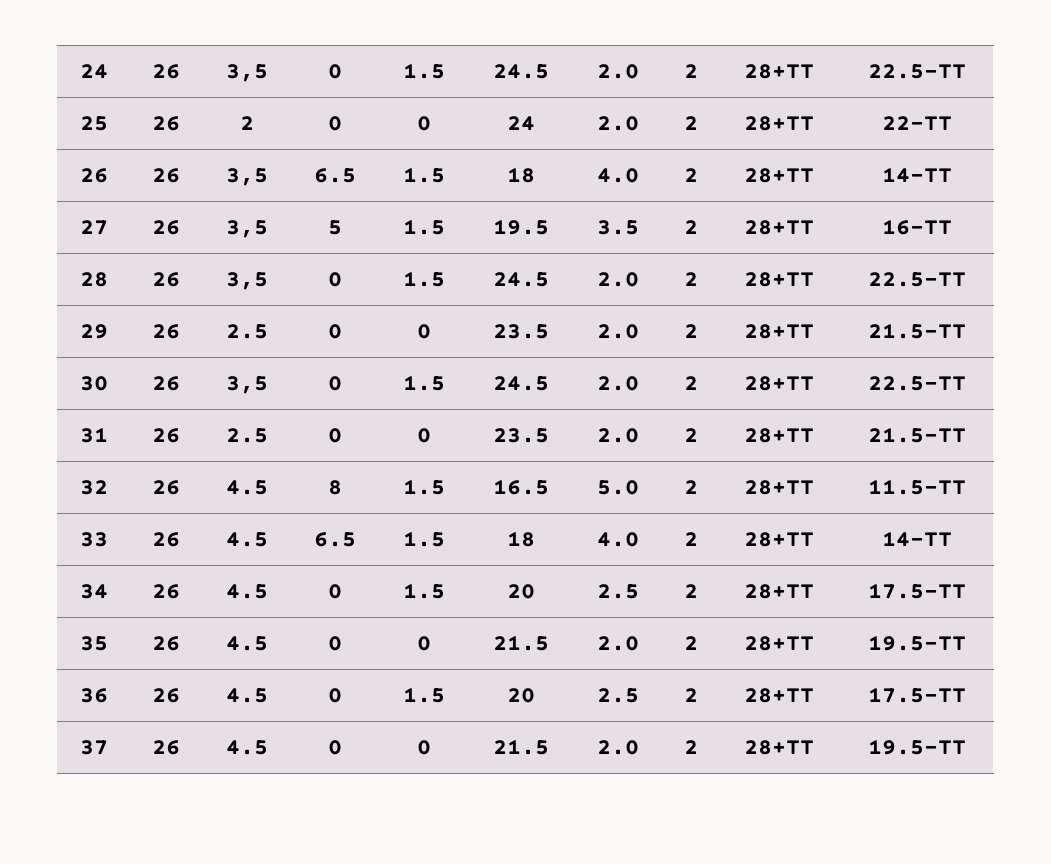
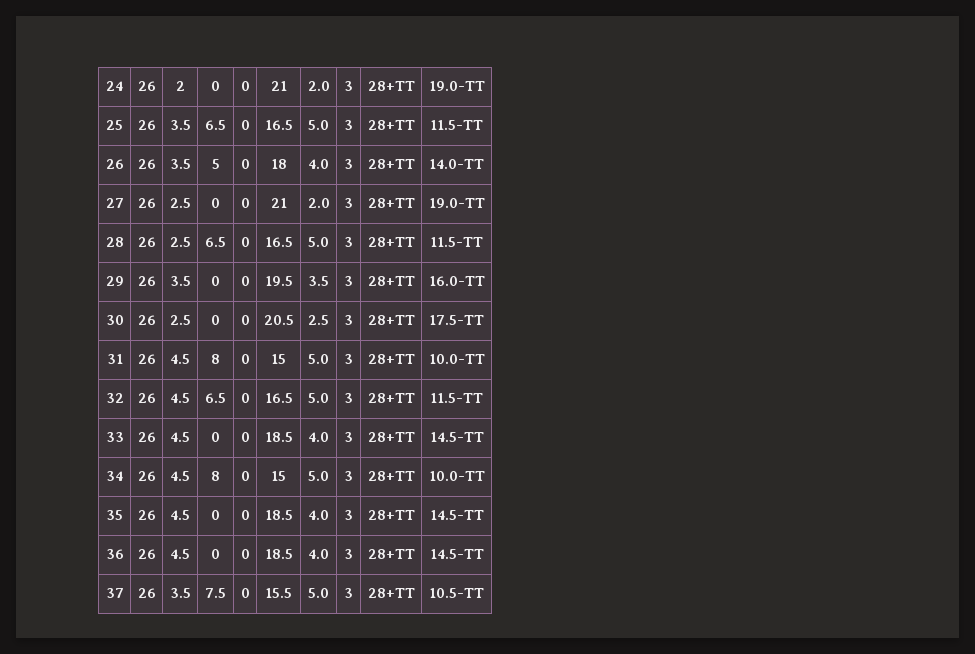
- 24 | 26 | 3,5 | 0 | 1.5 | 24.5 | 2.0 | 2 | 28+TT | 22.5-TT
- 25 | 26 | 2 | 0 | 0 | 24 | 2.0 | 2 | 28+TT | 22-TT
+ 24 | 26 | 2 | 0 | 0 | 21 | 2.0 | 3 | 28+TT | 19.0-TT
+ 25 | 26 | 3.5 | 6.5 | 0 | 16.5 | 5.0 | 3 | 28+TT | 11.5-TT
- 26 | 26 | 3,5 | 6.5 | 1.5 | 18 | 4.0 | 2 | 28+TT | 14-TT
+ 26 | 26 | 3.5 | 5 | 0 | 18 | 4.0 | 3 | 28+TT | 14.0-TT
- 27 | 26 | 3,5 | 5 | 1.5 | 19.5 | 3.5 | 2 | 28+TT | 16-TT
- 28 | 26 | 3,5 | 0 | 1.5 | 24.5 | 2.0 | 2 | 28+TT | 22.5-TT
- 29 | 26 | 2.5 | 0 | 0 | 23.5 | 2.0 | 2 | 28+TT | 21.5-TT
- 30 | 26 | 3,5 | 0 | 1.5 | 24.5 | 2.0 | 2 | 28+TT | 22.5-TT
- 31 | 26 | 2.5 | 0 | 0 | 23.5 | 2.0 | 2 | 28+TT | 21.5-TT
+ 27 | 26 | 2.5 | 0 | 0 | 21 | 2.0 | 3 | 28+TT | 19.0-TT
+ 28 | 26 | 2.5 | 6.5 | 0 | 16.5 | 5.0 | 3 | 28+TT | 11.5-TT
+ 29 | 26 | 3.5 | 0 | 0 | 19.5 | 3.5 | 3 | 28+TT | 16.0-TT
+ 30 | 26 | 2.5 | 0 | 0 | 20.5 | 2.5 | 3 | 28+TT | 17.5-TT
+ 31 | 26 | 4.5 | 8 | 0 | 15 | 5.0 | 3 | 28+TT | 10.0-TT
- 32 | 26 | 4.5 | 8 | 1.5 | 16.5 | 5.0 | 2 | 28+TT | 11.5-TT
+ 32 | 26 | 4.5 | 6.5 | 0 | 16.5 | 5.0 | 3 | 28+TT | 11.5-TT
- 33 | 26 | 4.5 | 6.5 | 1.5 | 18 | 4.0 | 2 | 28+TT | 14-TT
+ 33 | 26 | 4.5 | 0 | 0 | 18.5 | 4.0 | 3 | 28+TT | 14.5-TT
- 34 | 26 | 4.5 | 0 | 1.5 | 20 | 2.5 | 2 | 28+TT | 17.5-TT
+ 34 | 26 | 4.5 | 8 | 0 | 15 | 5.0 | 3 | 28+TT | 10.0-TT
- 35 | 26 | 4.5 | 0 | 0 | 21.5 | 2.0 | 2 | 28+TT | 19.5-TT
+ 35 | 26 | 4.5 | 0 | 0 | 18.5 | 4.0 | 3 | 28+TT | 14.5-TT
- 36 | 26 | 4.5 | 0 | 1.5 | 20 | 2.5 | 2 | 28+TT | 17.5-TT
+ 36 | 26 | 4.5 | 0 | 0 | 18.5 | 4.0 | 3 | 28+TT | 14.5-TT
- 37 | 26 | 4.5 | 0 | 0 | 21.5 | 2.0 | 2 | 28+TT | 19.5-TT
+ 37 | 26 | 3.5 | 7.5 | 0 | 15.5 | 5.0 | 3 | 28+TT | 10.5-TT

